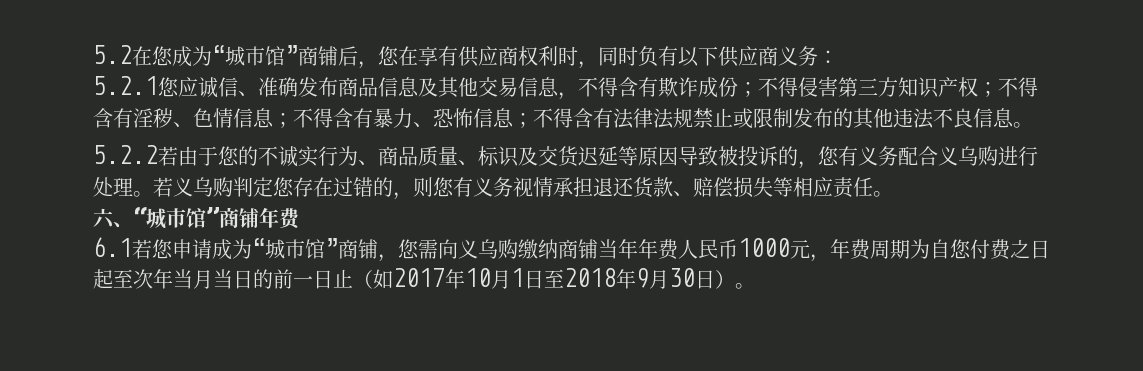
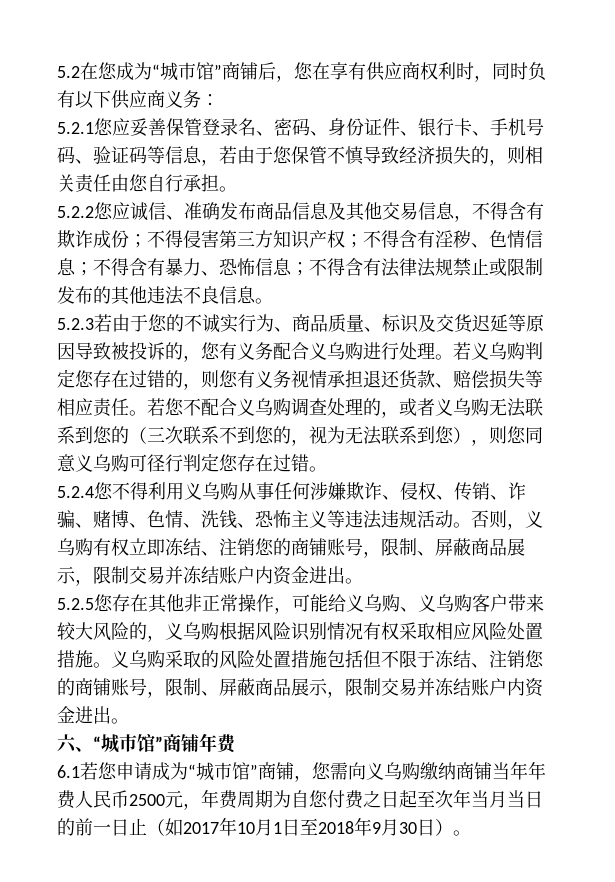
- 5.2.1您应诚信、准确发布商品信息及其他交易信息，不得含有欺诈成份；不得侵害第三方知识产权；不得含有淫秽、色情信息；不得含有暴力、恐怖信息；不得含有法律法规禁止或限制发布的其他违法不良信息。
+ 5.2.1您应妥善保管登录名、密码、身份证件、银行卡、手机号码、验证码等信息，若由于您保管不慎导致经济损失的，则相关责任由您自行承担。
+ 5.2.2您应诚信、准确发布商品信息及其他交易信息，不得含有欺诈成份；不得侵害第三方知识产权；不得含有淫秽、色情信息；不得含有暴力、恐怖信息；不得含有法律法规禁止或限制发布的其他违法不良信息。
- 5.2.2若由于您的不诚实行为、商品质量、标识及交货迟延等原因导致被投诉的，您有义务配合义乌购进行处理。
+ 5.2.3若由于您的不诚实行为、商品质量、标识及交货迟延等原因导致被投诉的，您有义务配合义乌购进行处理。
+ 若您不配合义乌购调查处理的，或者义乌购无法联系到您的（三次联系不到您的，视为无法联系到您），则您同意义乌购可径行判定您存在过错。
+ 5.2.4您不得利用义乌购从事任何涉嫌欺诈、侵权、传销、诈骗、赌博、色情、洗钱、恐怖主义等违法违规活动。否则，义乌购有权立即冻结、注销您的商铺账号，限制、屏蔽商品展示，限制交易并冻结账户内资金进出。
+ 5.2.5您存在其他非正常操作，可能给义乌购、义乌购客户带来较大风险的，义乌购根据风险识别情况有权采取相应风险处置措施。义乌购采取的风险处置措施包括但不限于冻结、注销您的商铺账号，限制、屏蔽商品展示，限制交易并冻结账户内资金进出。
- 6.1若您申请成为“城市馆”商铺，您需向义乌购缴纳商铺当年年费人民币1000元，年费周期为自您付费之日起至次年当月当日的前一日止（如2017年10月1日至2018年9月30日）。
+ 6.1若您申请成为“城市馆”商铺，您需向义乌购缴纳商铺当年年费人民币2500元，年费周期为自您付费之日起至次年当月当日的前一日止（如2017年10月1日至2018年9月30日）。

